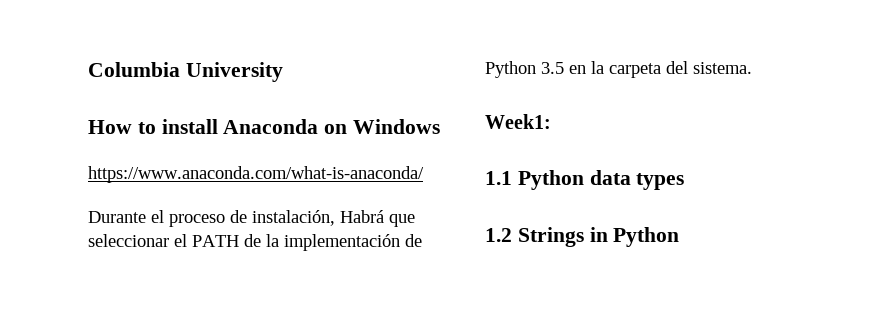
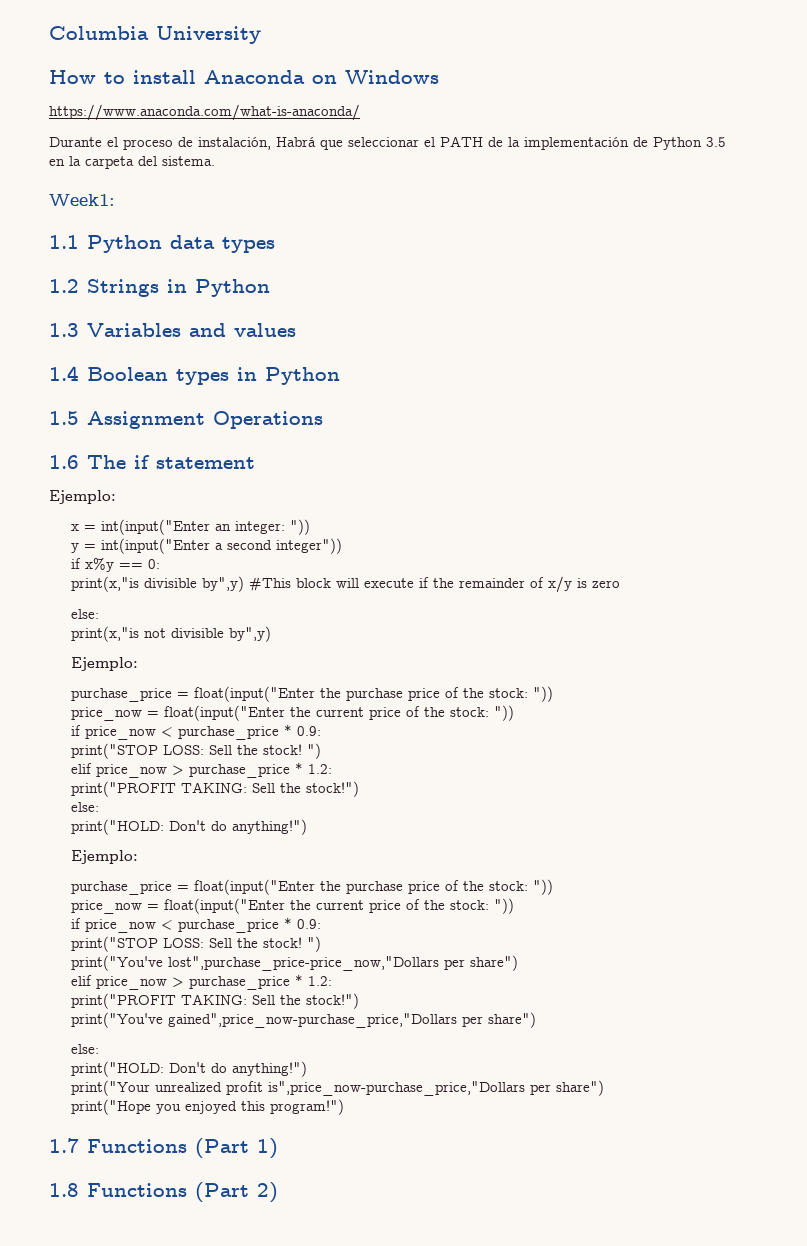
+ 1.3 Variables and values
+ 1.4 Boolean types in Python
+ 1.5 Assignment Operations
+ 1.6 The if statement
+ Ejemplo:
+ x = int(input("Enter an integer: "))
+ y = int(input("Enter a second integer"))
+ if x%y == 0:
+ print(x,"is divisible by",y) #This block will execute if the remainder of x/y is zero
+ else:
+ print(x,"is not divisible by",y)
+ Ejemplo:
+ purchase_price = float(input("Enter the purchase price of the stock: "))
+ price_now = float(input("Enter the current price of the stock: "))
+ if price_now < purchase_price * 0.9:
+ print("STOP LOSS: Sell the stock! ")
+ elif price_now > purchase_price * 1.2:
+ print("PROFIT TAKING: Sell the stock!")
+ else:
+ print("HOLD: Don't do anything!")
+ Ejemplo:
+ purchase_price = float(input("Enter the purchase price of the stock: "))
+ price_now = float(input("Enter the current price of the stock: "))
+ if price_now < purchase_price * 0.9:
+ print("STOP LOSS: Sell the stock! ")
+ print("You've lost",purchase_price-price_now,"Dollars per share")
+ elif price_now > purchase_price * 1.2:
+ print("PROFIT TAKING: Sell the stock!")
+ print("You've gained",price_now-purchase_price,"Dollars per share")
+ else:
+ print("HOLD: Don't do anything!")
+ print("Your unrealized profit is",price_now-purchase_price,"Dollars per share")
+ print("Hope you enjoyed this program!")
+ 1.7 Functions (Part 1)
+ 1.8 Functions (Part 2)

